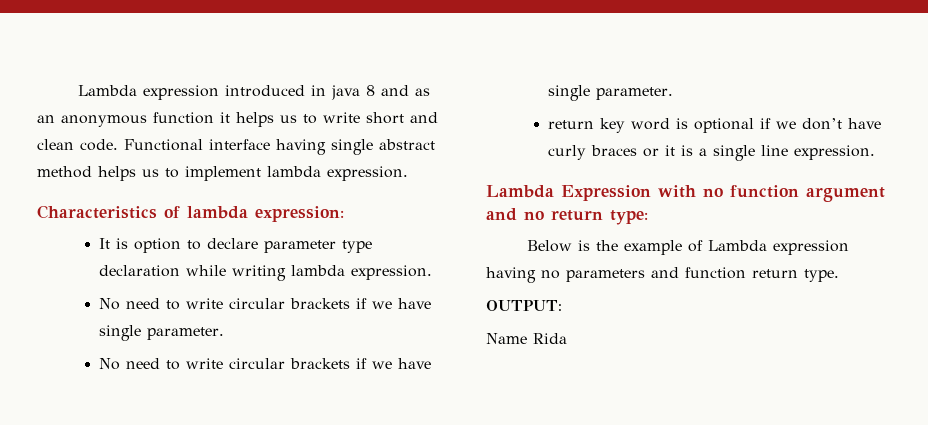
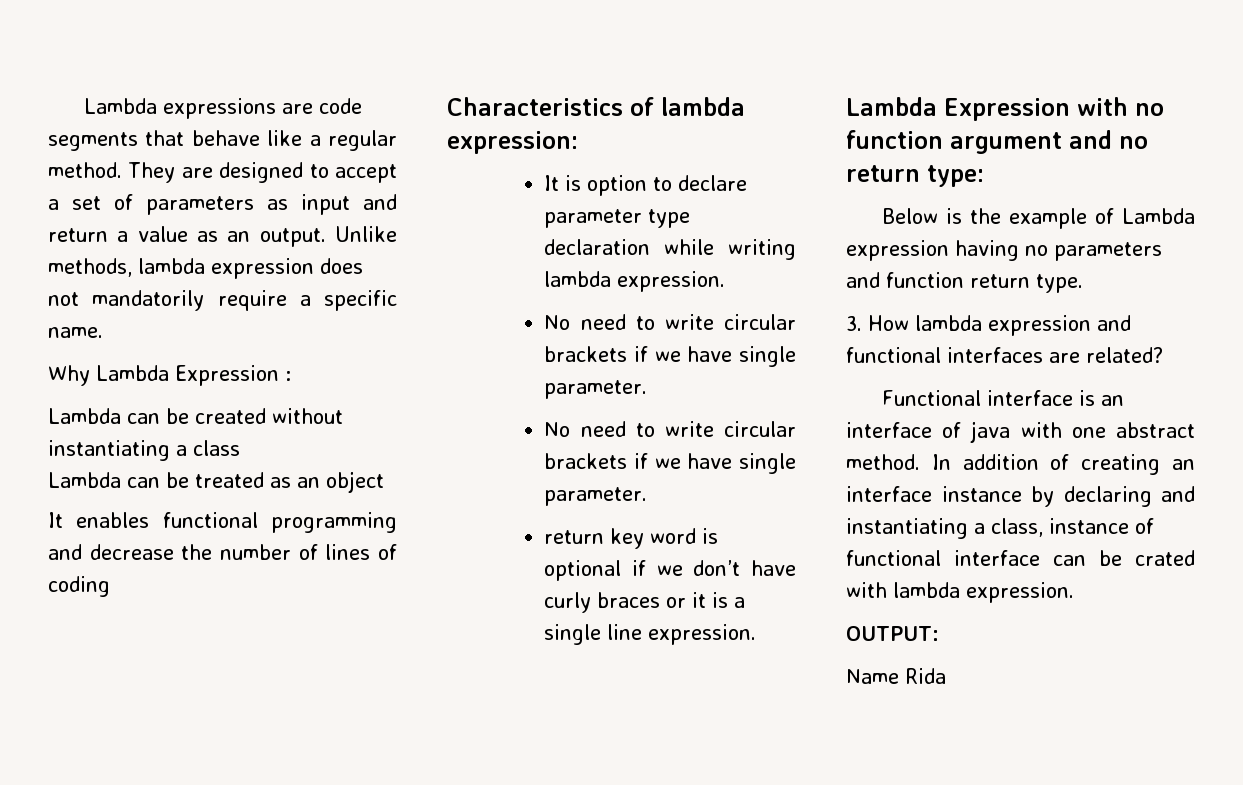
- Lambda expression introduced in java 8 and as an anonymous function it helps us to write short and clean code. Functional interface having single abstract method helps us to implement lambda expression.
+ Lambda expressions are code segments that behave like a regular method. They are designed to accept a set of parameters as input and return a value as an output. Unlike methods, lambda expression does not mandatorily require a specific name.
+ Why Lambda Expression :
+ Lambda can be created without instantiating a class
+ Lambda can be treated as an object
+ It enables functional programming and decrease the number of lines of coding
+ 3. How lambda expression and functional interfaces are related?
+ Functional interface is an interface of java with one abstract method. In addition of creating an interface instance by declaring and instantiating a class, instance of functional interface can be crated with lambda expression.

